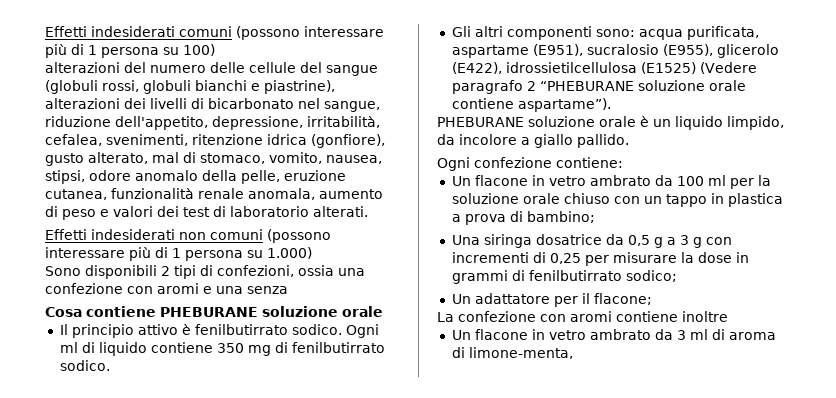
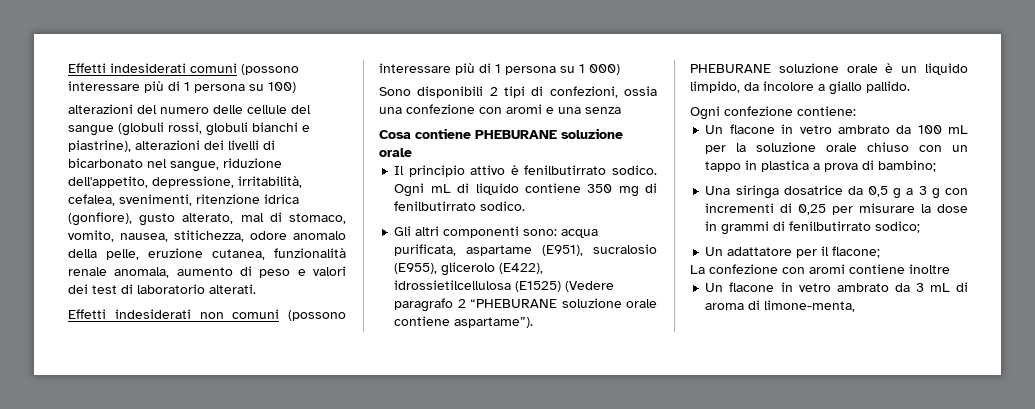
- alterazioni del numero delle cellule del sangue (globuli rossi, globuli bianchi e piastrine), alterazioni dei livelli di bicarbonato nel sangue, riduzione dell'appetito, depressione, irritabilità, cefalea, svenimenti, ritenzione idrica (gonfiore), gusto alterato, mal di stomaco, vomito, nausea, stipsi, odore anomalo della pelle, eruzione cutanea, funzionalità renale anomala, aumento di peso e valori dei test di laboratorio alterati.
+ alterazioni del numero delle cellule del sangue (globuli rossi, globuli bianchi e piastrine), alterazioni dei livelli di bicarbonato nel sangue, riduzione dell'appetito, depressione, irritabilità, cefalea, svenimenti, ritenzione idrica (gonfiore), gusto alterato, mal di stomaco, vomito, nausea, stitichezza, odore anomalo della pelle, eruzione cutanea, funzionalità renale anomala, aumento di peso e valori dei test di laboratorio alterati.
- Effetti indesiderati non comuni (possono interessare più di 1 persona su 1.000)
+ Effetti indesiderati non comuni (possono interessare più di 1 persona su 1 000)
- Ogni ml di liquido contiene 350 mg di fenilbutirrato sodico.
+ Ogni mL di liquido contiene 350 mg di fenilbutirrato sodico.
- Un flacone in vetro ambrato da 100 ml per la soluzione orale chiuso con un tappo in plastica a prova di bambino;
+ Un flacone in vetro ambrato da 100 mL per la soluzione orale chiuso con un tappo in plastica a prova di bambino;
- Un flacone in vetro ambrato da 3 ml di aroma di limone-menta,
+ Un flacone in vetro ambrato da 3 mL di aroma di limone-menta,

